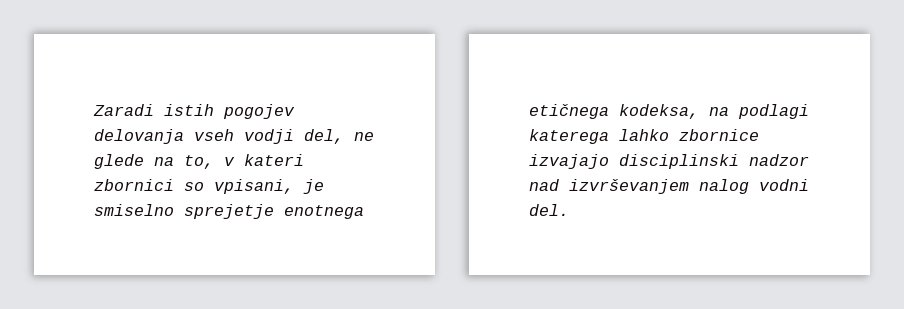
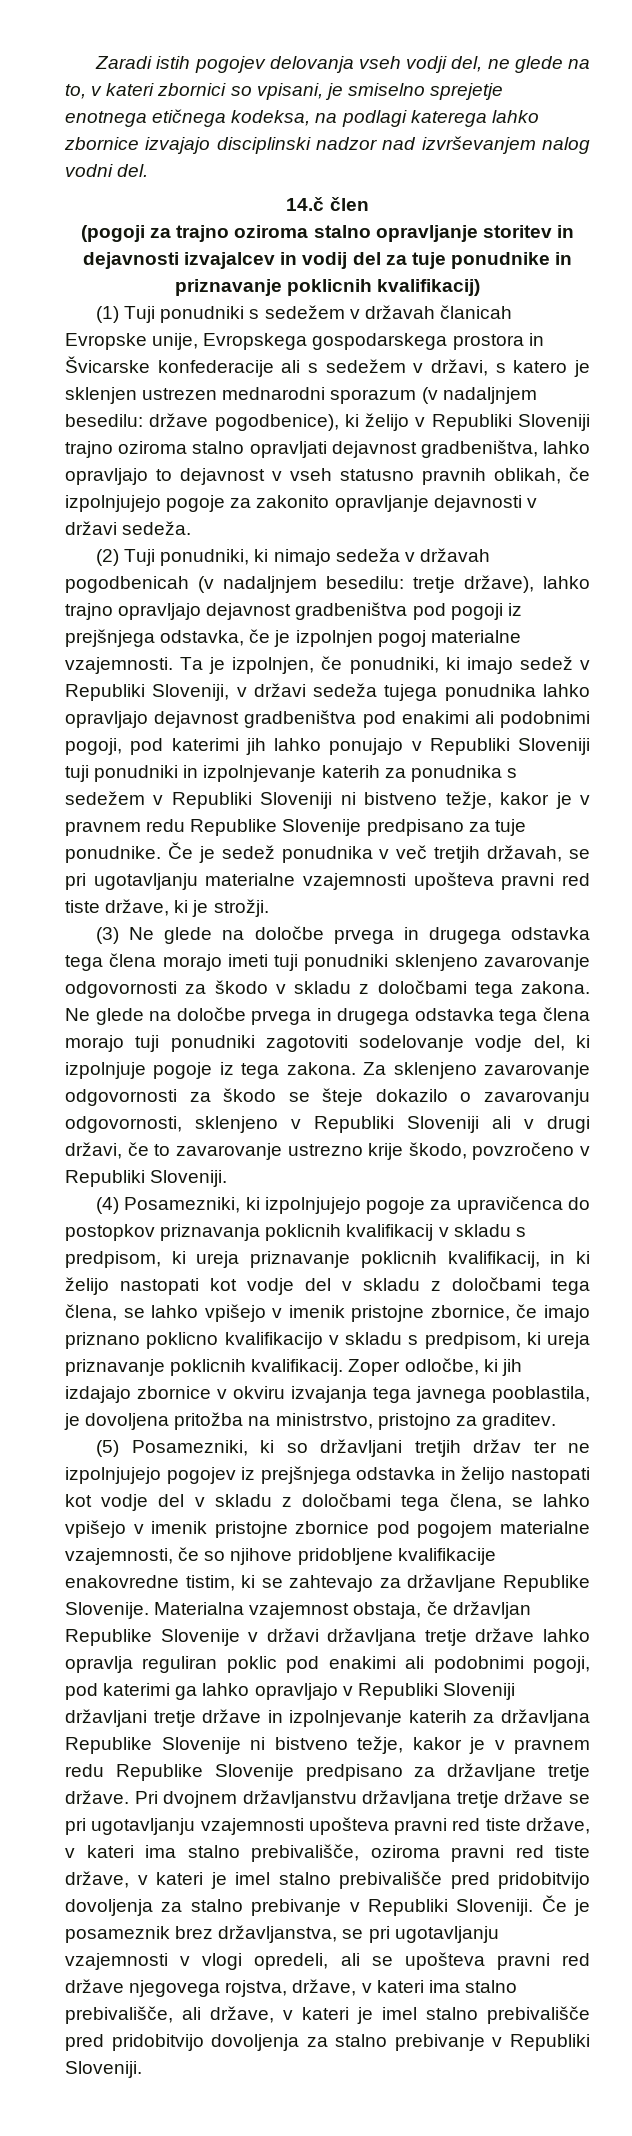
+ 14.č člen
+ (pogoji za trajno oziroma stalno opravljanje storitev in dejavnosti izvajalcev in vodij del za tuje ponudnike in priznavanje poklicnih kvalifikacij)
+ (1) Tuji ponudniki s sedežem v državah članicah Evropske unije, Evropskega gospodarskega prostora in Švicarske konfederacije ali s sedežem v državi, s katero je sklenjen ustrezen mednarodni sporazum (v nadaljnjem besedilu: države pogodbenice), ki želijo v Republiki Sloveniji trajno oziroma stalno opravljati dejavnost gradbeništva, lahko opravljajo to dejavnost v vseh statusno pravnih oblikah, če izpolnjujejo pogoje za zakonito opravljanje dejavnosti v državi sedeža.
+ (2) Tuji ponudniki, ki nimajo sedeža v državah pogodbenicah (v nadaljnjem besedilu: tretje države), lahko trajno opravljajo dejavnost gradbeništva pod pogoji iz prejšnjega odstavka, če je izpolnjen pogoj materialne vzajemnosti. Ta je izpolnjen, če ponudniki, ki imajo sedež v Republiki Sloveniji, v državi sedeža tujega ponudnika lahko opravljajo dejavnost gradbeništva pod enakimi ali podobnimi pogoji, pod katerimi jih lahko ponujajo v Republiki Sloveniji tuji ponudniki in izpolnjevanje katerih za ponudnika s sedežem v Republiki Sloveniji ni bistveno težje, kakor je v pravnem redu Republike Slovenije predpisano za tuje ponudnike. Če je sedež ponudnika v več tretjih državah, se pri ugotavljanju materialne vzajemnosti upošteva pravni red tiste države, ki je strožji.
+ (3) Ne glede na določbe prvega in drugega odstavka tega člena morajo imeti tuji ponudniki sklenjeno zavarovanje odgovornosti za škodo v skladu z določbami tega zakona. Ne glede na določbe prvega in drugega odstavka tega člena morajo tuji ponudniki zagotoviti sodelovanje vodje del, ki izpolnjuje pogoje iz tega zakona. Za sklenjeno zavarovanje odgovornosti za škodo se šteje dokazilo o zavarovanju odgovornosti, sklenjeno v Republiki Sloveniji ali v drugi državi, če to zavarovanje ustrezno krije škodo, povzročeno v Republiki Sloveniji.
+ (4) Posamezniki, ki izpolnjujejo pogoje za upravičenca do postopkov priznavanja poklicnih kvalifikacij v skladu s predpisom, ki ureja priznavanje poklicnih kvalifikacij, in ki želijo nastopati kot vodje del v skladu z določbami tega člena, se lahko vpišejo v imenik pristojne zbornice, če imajo priznano poklicno kvalifikacijo v skladu s predpisom, ki ureja priznavanje poklicnih kvalifikacij. Zoper odločbe, ki jih izdajajo zbornice v okviru izvajanja tega javnega pooblastila, je dovoljena pritožba na ministrstvo, pristojno za graditev.
+ (5) Posamezniki, ki so državljani tretjih držav ter ne izpolnjujejo pogojev iz prejšnjega odstavka in želijo nastopati kot vodje del v skladu z določbami tega člena, se lahko vpišejo v imenik pristojne zbornice pod pogojem materialne vzajemnosti, če so njihove pridobljene kvalifikacije enakovredne tistim, ki se zahtevajo za državljane Republike Slovenije. Materialna vzajemnost obstaja, če državljan Republike Slovenije v državi državljana tretje države lahko opravlja reguliran poklic pod enakimi ali podobnimi pogoji, pod katerimi ga lahko opravljajo v Republiki Sloveniji državljani tretje države in izpolnjevanje katerih za državljana Republike Slovenije ni bistveno težje, kakor je v pravnem redu Republike Slovenije predpisano za državljane tretje države. Pri dvojnem državljanstvu državljana tretje države se pri ugotavljanju vzajemnosti upošteva pravni red tiste države, v kateri ima stalno prebivališče, oziroma pravni red tiste države, v kateri je imel stalno prebivališče pred pridobitvijo dovoljenja za stalno prebivanje v Republiki Sloveniji. Če je posameznik brez državljanstva, se pri ugotavljanju vzajemnosti v vlogi opredeli, ali se upošteva pravni red države njegovega rojstva, države, v kateri ima stalno prebivališče, ali države, v kateri je imel stalno prebivališče pred pridobitvijo dovoljenja za stalno prebivanje v Republiki Sloveniji.

